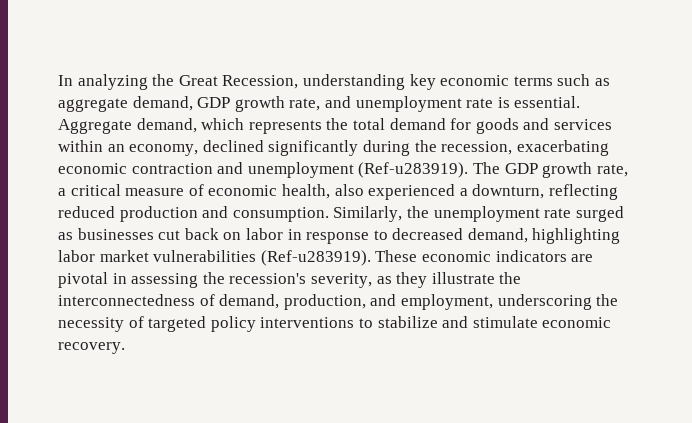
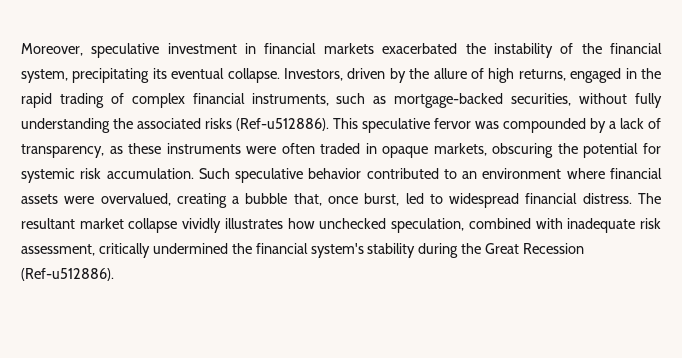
- In analyzing the Great Recession, understanding key economic terms such as aggregate demand, GDP growth rate, and unemployment rate is essential. Aggregate demand, which represents the total demand for goods and services within an economy, declined significantly during the recession, exacerbating economic contraction and unemployment (Ref-u283919). The GDP growth rate, a critical measure of economic health, also experienced a downturn, reflecting reduced production and consumption. Similarly, the unemployment rate surged as businesses cut back on labor in response to decreased demand, highlighting labor market vulnerabilities (Ref-u283919). These economic indicators are pivotal in assessing the recession's severity, as they illustrate the interconnectedness of demand, production, and employment, underscoring the necessity of targeted policy interventions to stabilize and stimulate economic recovery.
+ Moreover, speculative investment in financial markets exacerbated the instability of the financial system, precipitating its eventual collapse. Investors, driven by the allure of high returns, engaged in the rapid trading of complex financial instruments, such as mortgage-backed securities, without fully understanding the associated risks (Ref-u512886). This speculative fervor was compounded by a lack of transparency, as these instruments were often traded in opaque markets, obscuring the potential for systemic risk accumulation. Such speculative behavior contributed to an environment where financial assets were overvalued, creating a bubble that, once burst, led to widespread financial distress. The resultant market collapse vividly illustrates how unchecked speculation, combined with inadequate risk assessment, critically undermined the financial system's stability during the Great Recession (Ref-u512886).

